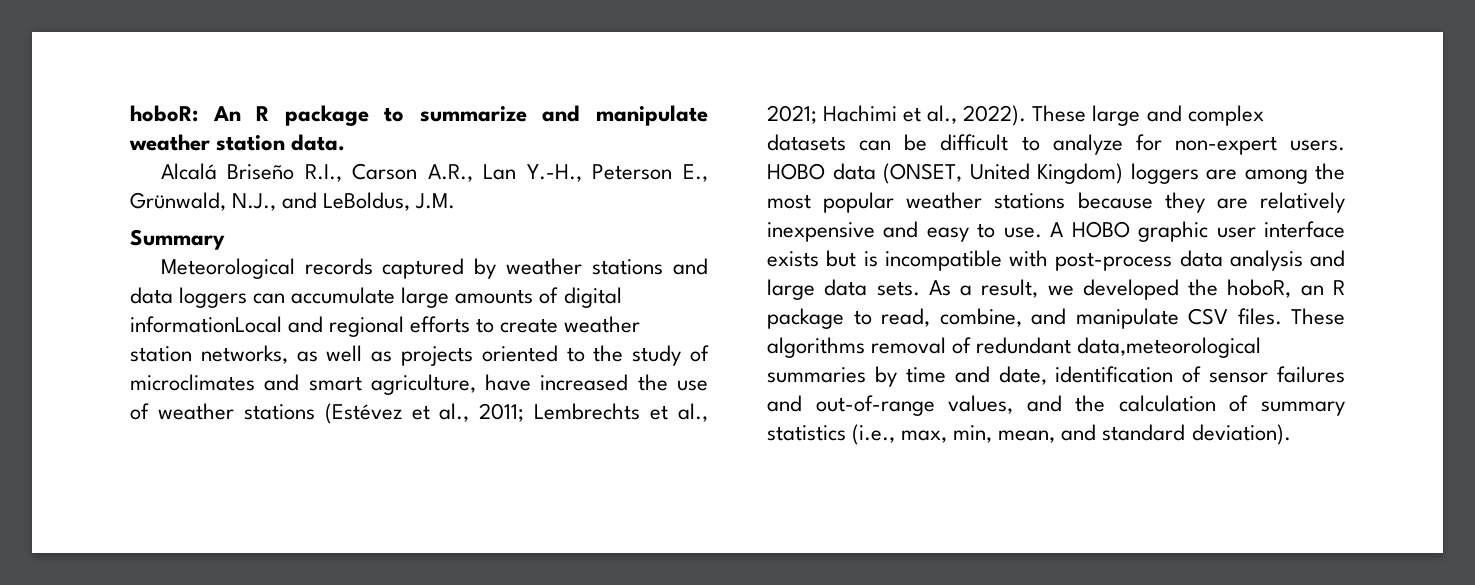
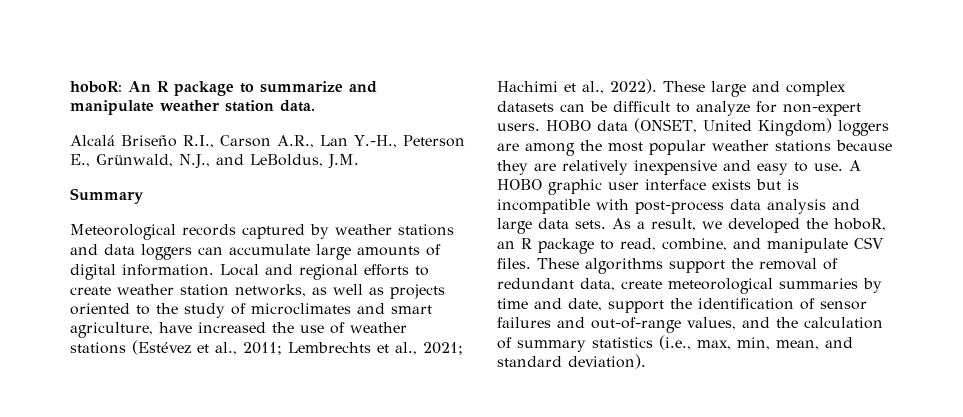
- Meteorological records captured by weather stations and data loggers can accumulate large amounts of digital informationLocal and regional efforts to create weather station networks, as well as projects oriented to the study of microclimates and smart agriculture, have increased the use of weather stations (Estévez et al., 2011; Lembrechts et al., 2021; Hachimi et al., 2022).
+ Meteorological records captured by weather stations and data loggers can accumulate large amounts of digital information. Local and regional efforts to create weather station networks, as well as projects oriented to the study of microclimates and smart agriculture, have increased the use of weather stations (Estévez et al., 2011; Lembrechts et al., 2021; Hachimi et al., 2022).
- These algorithms removal of redundant data,meteorological summaries by time and date, identification of sensor failures and out-of-range values, and the calculation of summary statistics (i.e., max, min, mean, and standard deviation).
+ These algorithms support the removal of redundant data, create meteorological summaries by time and date, support the identification of sensor failures and out-of-range values, and the calculation of summary statistics (i.e., max, min, mean, and standard deviation).

